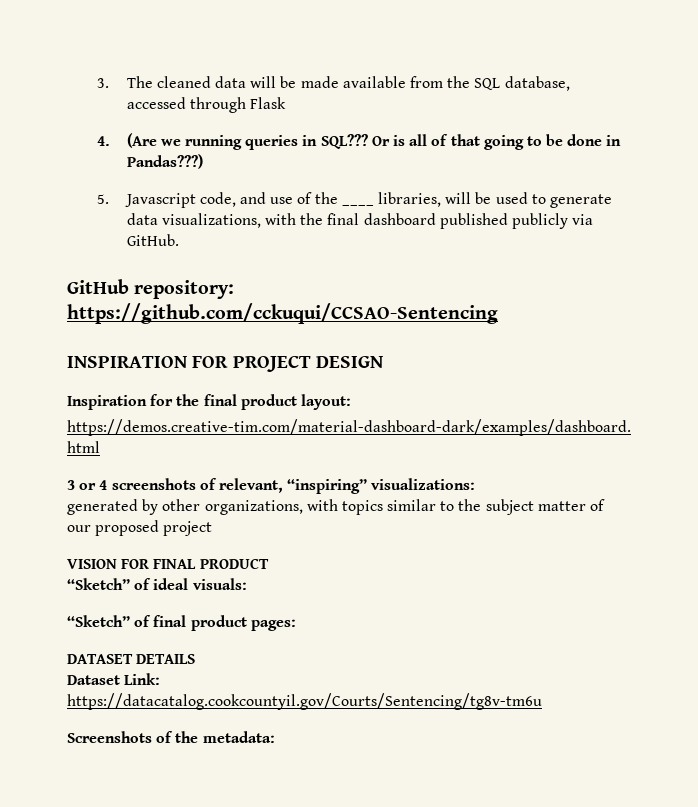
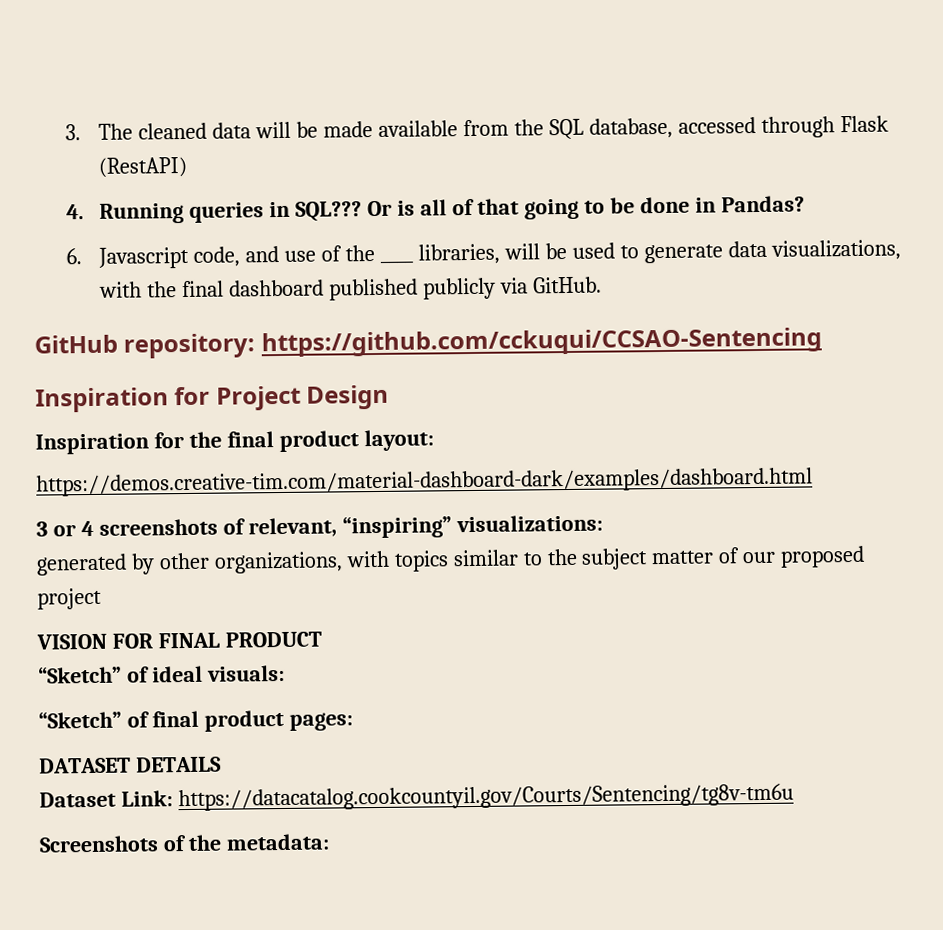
- 3. The cleaned data will be made available from the SQL database, accessed through Flask
+ 3. The cleaned data will be made available from the SQL database, accessed through Flask (RestAPI)
- 4. (Are we running queries in SQL???
+ 4. Running queries in SQL???
- Or is all of that going to be done in Pandas???)
- 5. Javascript code, and use of the ____ libraries, will be used to generate data visualizations, with the final dashboard published publicly via GitHub.
+ Or is all of that going to be done in Pandas?
+ 6. Javascript code, and use of the ____ libraries, will be used to generate data visualizations, with the final dashboard published publicly via GitHub.
- INSPIRATION FOR PROJECT DESIGN
+ Inspiration for Project Design

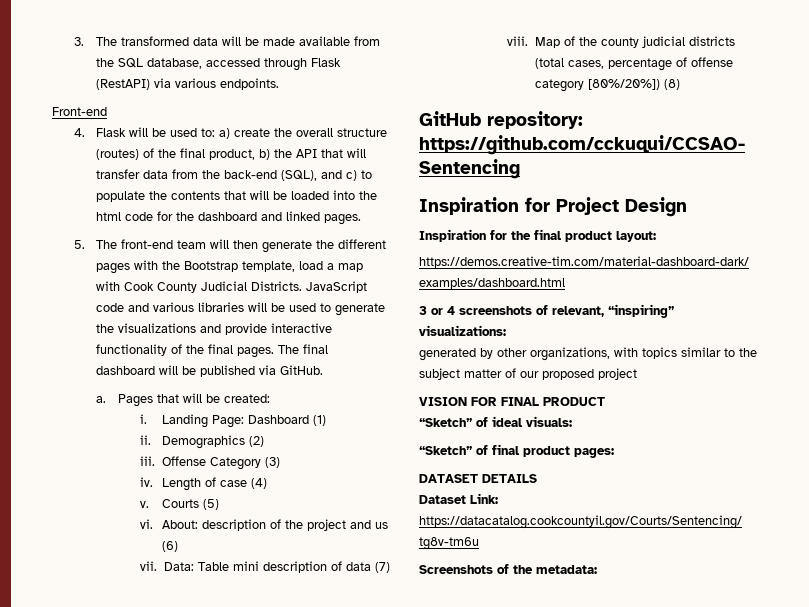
- 3. The cleaned data will be made available from the SQL database, accessed through Flask (RestAPI)
- 4. Running queries in SQL??? Or is all of that going to be done in Pandas?
- 6. Javascript code, and use of the ____ libraries, will be used to generate data visualizations, with the final dashboard published publicly via GitHub.
+ 3. The transformed data will be made available from the SQL database, accessed through Flask (RestAPI) via various endpoints.
+ Front-end
+ 4. Flask will be used to: a) create the overall structure (routes) of the final product, b) the API that will transfer data from the back-end (SQL), and c) to populate the contents that will be loaded into the html code for the dashboard and linked pages.
+ 5. The front-end team will then generate the different pages with the Bootstrap template, load a map with Cook County Judicial Districts. JavaScript code and various libraries will be used to generate the visualizations and provide interactive functionality of the final pages. The final dashboard will be published via GitHub.
+ a. Pages that will be created:
+ i. Landing Page: Dashboard (1)
+ ii. Demographics (2)
+ iii. Offense Category (3)
+ iv. Length of case (4)
+ v. Courts (5)
+ vi. About: description of the project and us (6)
+ vii. Data: Table mini description of data (7)
+ viii. Map of the county judicial districts (total cases, percentage of offense category [80%/20%]) (8)

